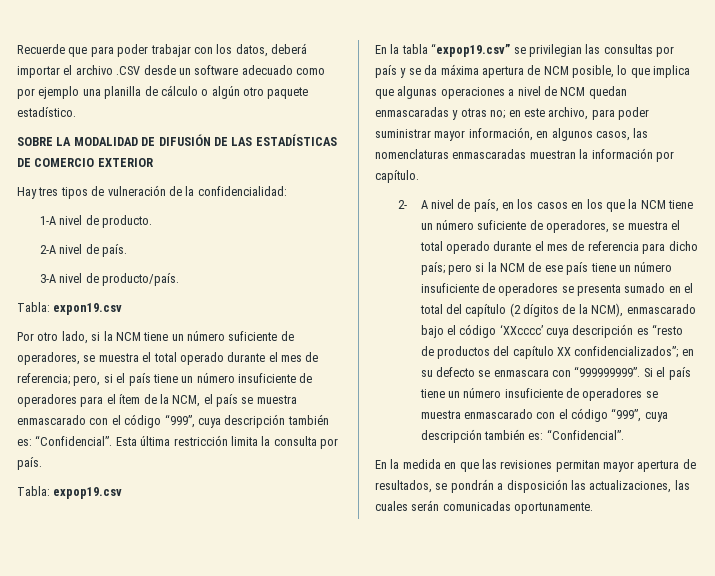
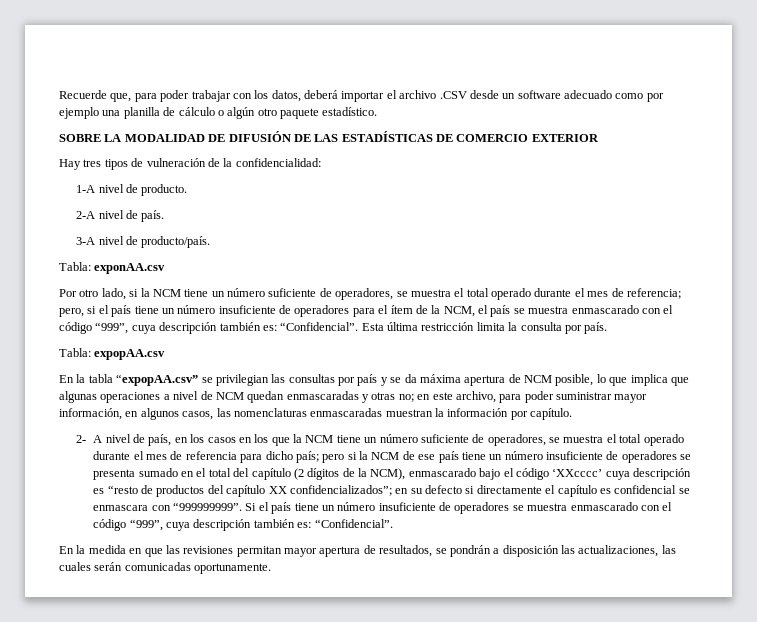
- Recuerde que para poder trabajar con los datos, deberá importar el archivo .CSV desde un software adecuado como por ejemplo una planilla de cálculo o algún otro paquete estadístico.
+ Recuerde que, para poder trabajar con los datos, deberá importar el archivo .CSV desde un software adecuado como por ejemplo una planilla de cálculo o algún otro paquete estadístico.
- Tabla: expon19.csv
+ Tabla: exponAA.csv
- Tabla: expop19.csv
+ Tabla: expopAA.csv
- En la tabla “expop19.csv” se privilegian las consultas por país y se da máxima apertura de NCM posible, lo que implica que algunas operaciones a nivel de NCM quedan enmascaradas y otras no; en este archivo, para poder suministrar mayor información, en algunos casos, las nomenclaturas enmascaradas muestran la información por capítulo.
+ En la tabla “expopAA.csv” se privilegian las consultas por país y se da máxima apertura de NCM posible, lo que implica que algunas operaciones a nivel de NCM quedan enmascaradas y otras no; en este archivo, para poder suministrar mayor información, en algunos casos, las nomenclaturas enmascaradas muestran la información por capítulo.
- en su defecto se enmascara con “999999999”.
+ en su defecto si directamente el capítulo es confidencial se enmascara con “999999999”.

